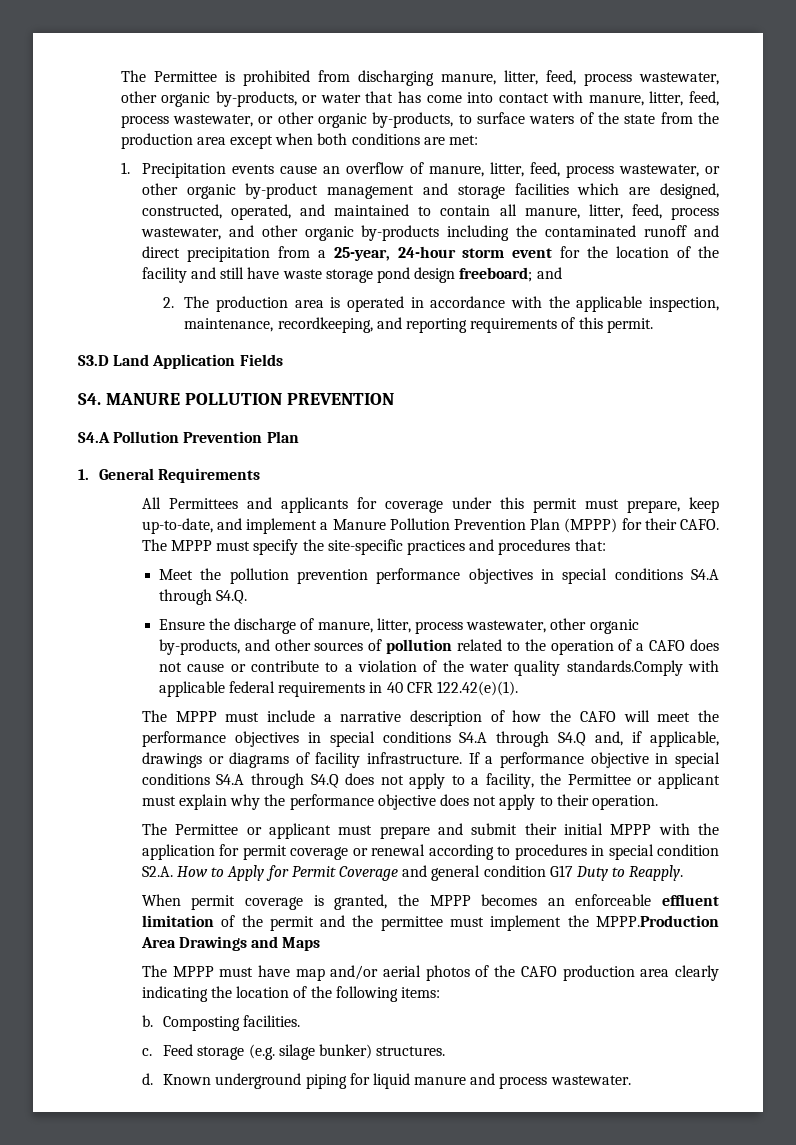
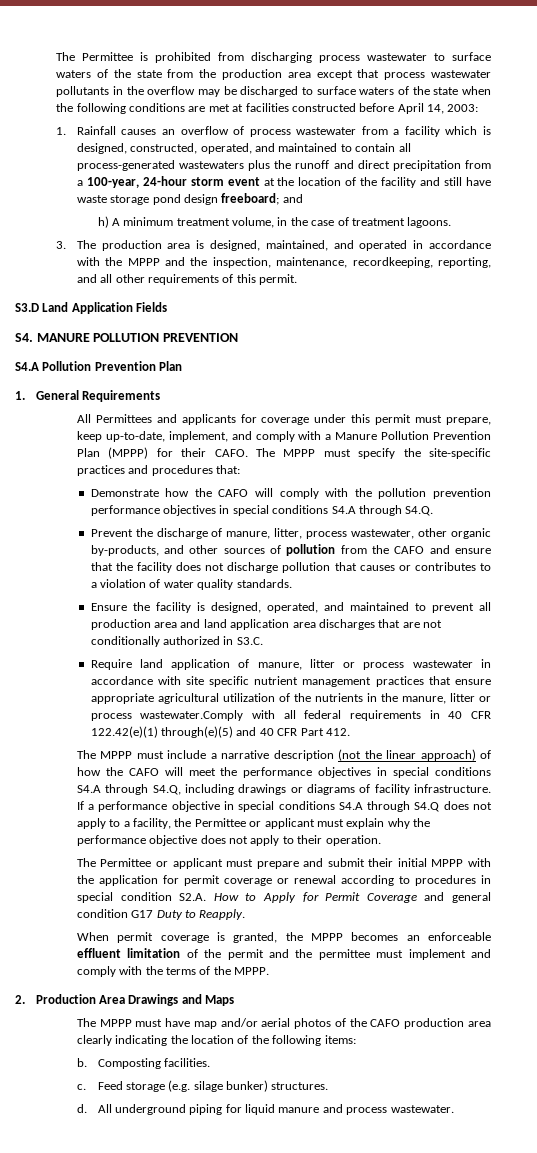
- The Permittee is prohibited from discharging manure, litter, feed, process wastewater, other organic by-products, or water that has come into contact with manure, litter, feed, process wastewater, or other organic by-products, to surface waters of the state from the production area except when both conditions are met:
- 1. Precipitation events cause an overflow of manure, litter, feed, process wastewater, or other organic by-product management and storage facilities which are designed, constructed, operated, and maintained to contain all manure, litter, feed, process wastewater, and other organic by-products including the contaminated runoff and direct precipitation from a 25-year, 24-hour storm event for the location of the facility and still have waste storage pond design freeboard; and
+ The Permittee is prohibited from discharging process wastewater to surface waters of the state from the production area except that process wastewater pollutants in the overflow may be discharged to surface waters of the state when the following conditions are met at facilities constructed before April 14, 2003:
+ 1. Rainfall causes an overflow of process wastewater from a facility which is designed, constructed, operated, and maintained to contain all process-generated wastewaters plus the runoff and direct precipitation from a 100-year, 24-hour storm event at the location of the facility and still have waste storage pond design freeboard; and
- 2. The production area is operated in accordance with the applicable inspection, maintenance, recordkeeping, and reporting requirements of this permit.
+ h) A minimum treatment volume, in the case of treatment lagoons.
+ 3. The production area is designed, maintained, and operated in accordance with the MPPP and the inspection, maintenance, recordkeeping, reporting, and all other requirements of this permit.
- All Permittees and applicants for coverage under this permit must prepare, keep up-to-date, and implement a Manure Pollution Prevention Plan (MPPP) for their CAFO.
+ All Permittees and applicants for coverage under this permit must prepare, keep up-to-date, implement, and comply with a Manure Pollution Prevention Plan (MPPP) for their CAFO.
- Meet the pollution prevention performance objectives in special conditions S4.A through S4.Q.
+ Demonstrate how the CAFO will comply with the pollution prevention performance objectives in special conditions S4.A through S4.Q.
- Ensure the discharge of manure, litter, process wastewater, other organic by-products, and other sources of pollution related to the operation of a CAFO does not cause or contribute to a violation of the water quality standards.Comply with applicable federal requirements in 40 CFR 122.42(e)(1).
+ Prevent the discharge of manure, litter, process wastewater, other organic by-products, and other sources of pollution from the CAFO and ensure that the facility does not discharge pollution that causes or contributes to a violation of water quality standards.
+ Ensure the facility is designed, operated, and maintained to prevent all production area and land application area discharges that are not conditionally authorized in S3.C.
+ Require land application of manure, litter or process wastewater in accordance with site specific nutrient management practices that ensure appropriate agricultural utilization of the nutrients in the manure, litter or process wastewater.Comply with all federal requirements in 40 CFR 122.42(e)(1) through(e)(5) and 40 CFR Part 412.
- The MPPP must include a narrative description of how the CAFO will meet the performance objectives in special conditions S4.A through S4.Q and, if applicable, drawings or diagrams of facility infrastructure.
+ The MPPP must include a narrative description (not the linear approach) of how the CAFO will meet the performance objectives in special conditions S4.A through S4.Q, including drawings or diagrams of facility infrastructure.
- When permit coverage is granted, the MPPP becomes an enforceable effluent limitation of the permit and the permittee must implement the MPPP.Production Area Drawings and Maps
+ When permit coverage is granted, the MPPP becomes an enforceable effluent limitation of the permit and the permittee must implement and comply with the terms of the MPPP.
+ 2. Production Area Drawings and Maps
- Known underground piping for liquid manure and process wastewater.
+ All underground piping for liquid manure and process wastewater.

